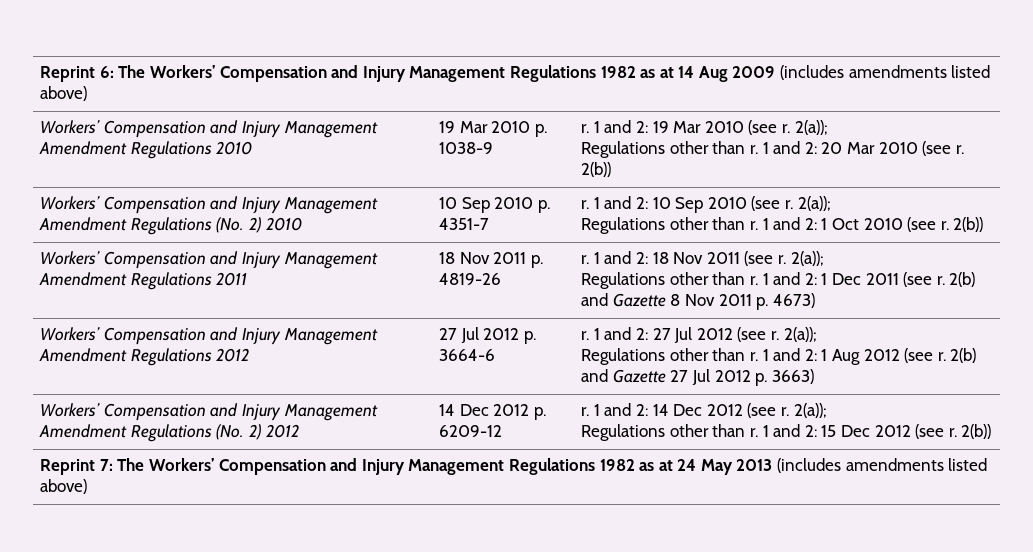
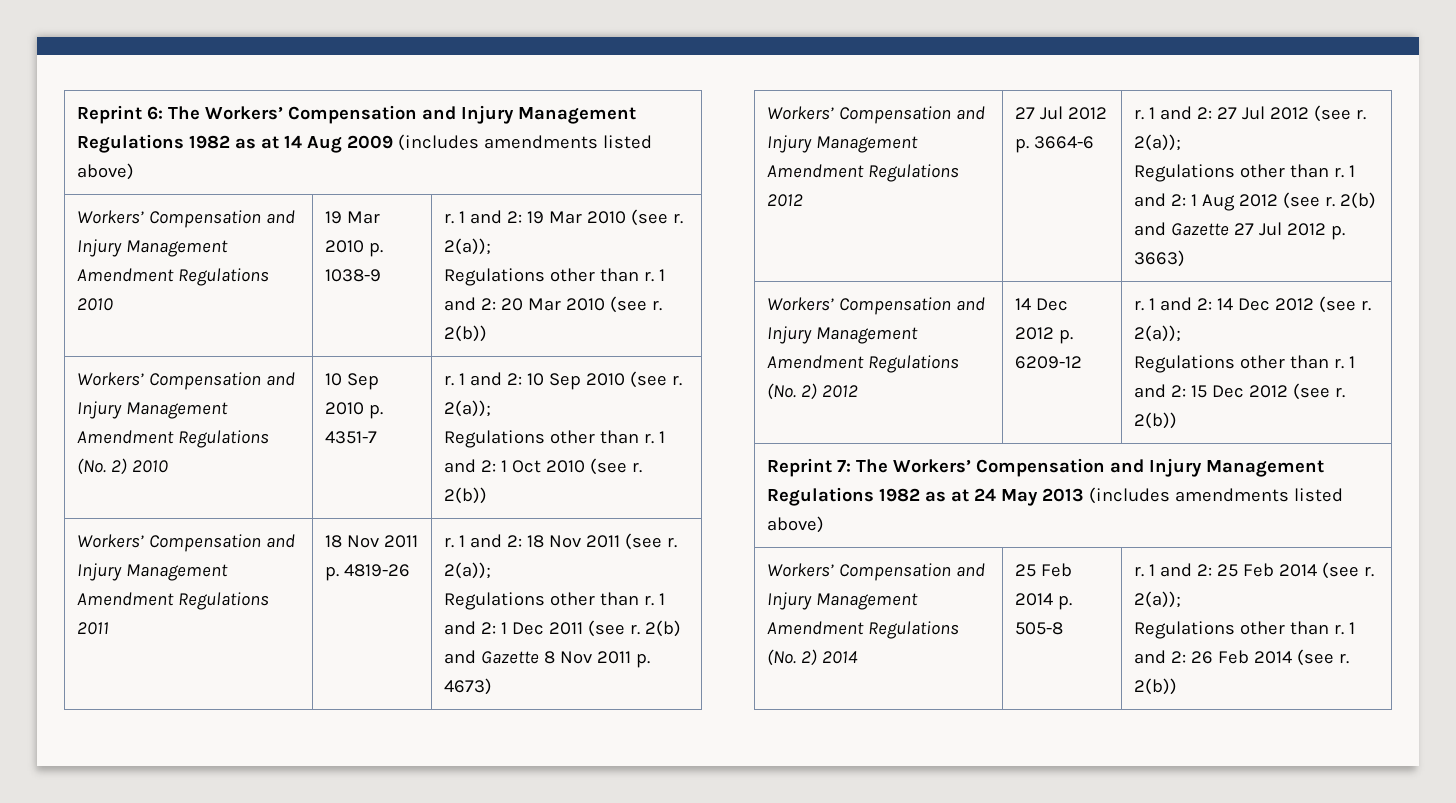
+ Workers’ Compensation and Injury Management Amendment Regulations (No. 2) 2014 | 25 Feb 2014 p. 505-8 | r. 1 and 2: 25 Feb 2014 (see r. 2(a));
+ Regulations other than r. 1 and 2: 26 Feb 2014 (see r. 2(b))

